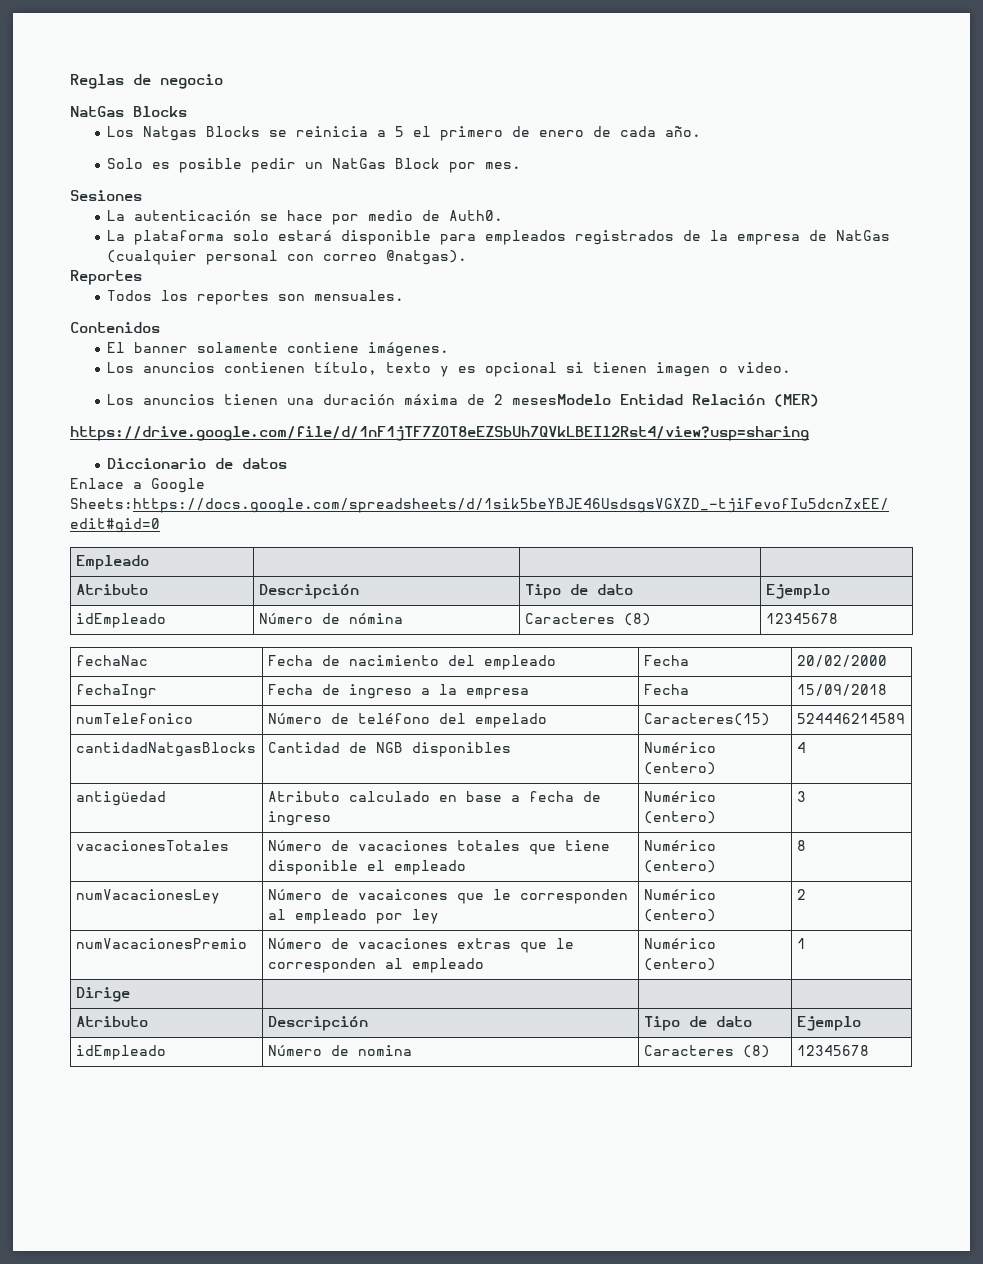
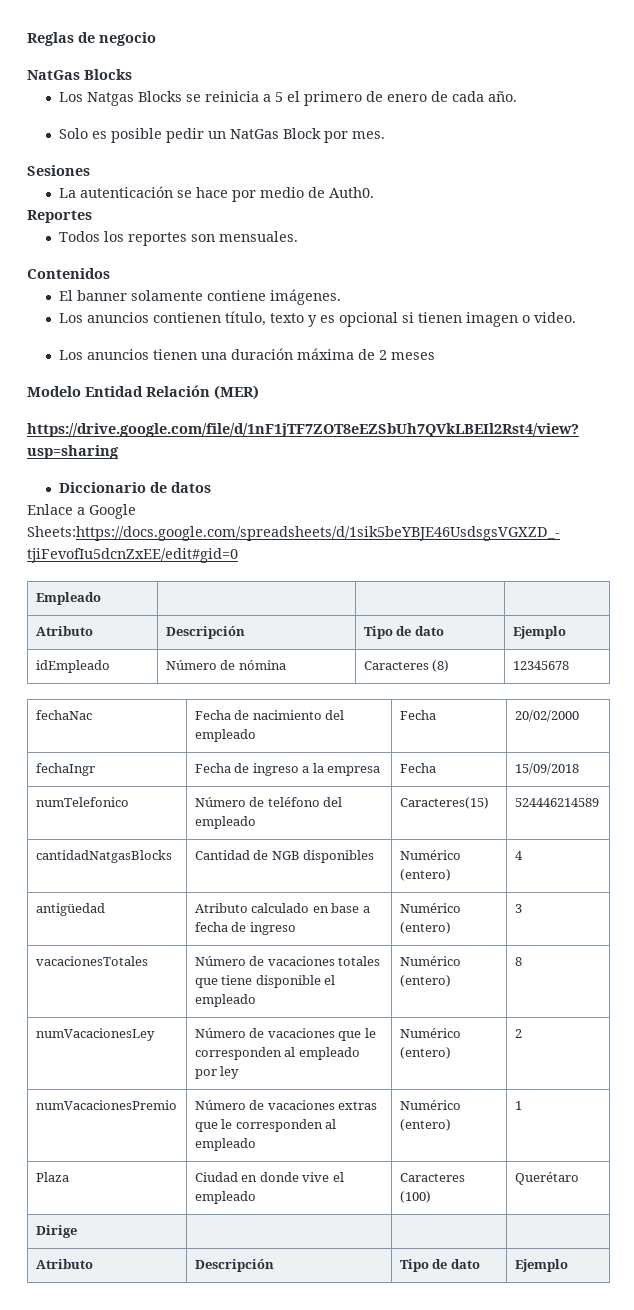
- La plataforma solo estará disponible para empleados registrados de la empresa de NatGas (cualquier personal con correo @natgas).
- Los anuncios tienen una duración máxima de 2 mesesModelo Entidad Relación (MER)
+ Los anuncios tienen una duración máxima de 2 meses
+ Modelo Entidad Relación (MER)
- numTelefonico | Número de teléfono del empelado | Caracteres(15) | 524446214589
+ numTelefonico | Número de teléfono del empleado | Caracteres(15) | 524446214589
- numVacacionesLey | Número de vacaicones que le corresponden al empleado por ley | Numérico (entero) | 2
+ numVacacionesLey | Número de vacaciones que le corresponden al empleado por ley | Numérico (entero) | 2
+ Plaza | Ciudad en donde vive el empleado | Caracteres (100) | Querétaro
- idEmpleado | Número de nomina | Caracteres (8) | 12345678

